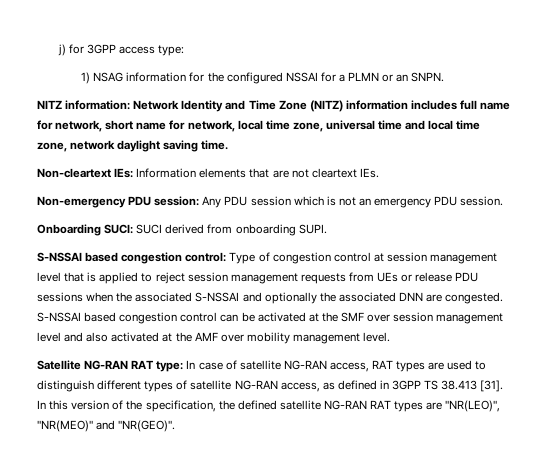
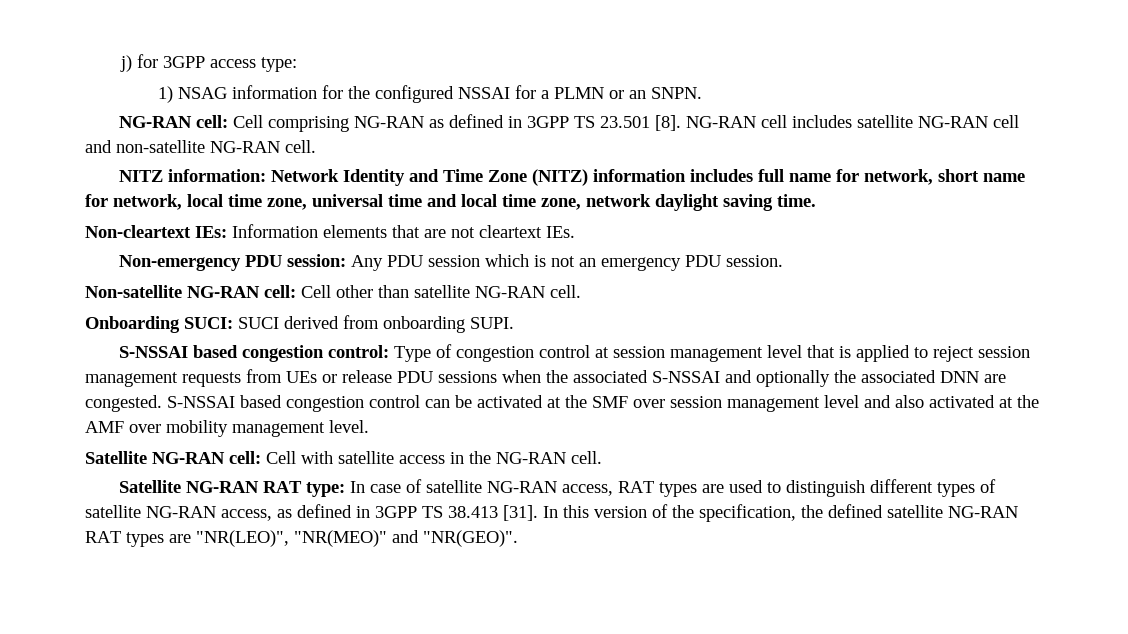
+ NG-RAN cell: Cell comprising NG-RAN as defined in 3GPP TS 23.501 [8]. NG-RAN cell includes satellite NG-RAN cell and non-satellite NG-RAN cell.
+ Non-satellite NG-RAN cell: Cell other than satellite NG-RAN cell.
+ Satellite NG-RAN cell: Cell with satellite access in the NG-RAN cell.

